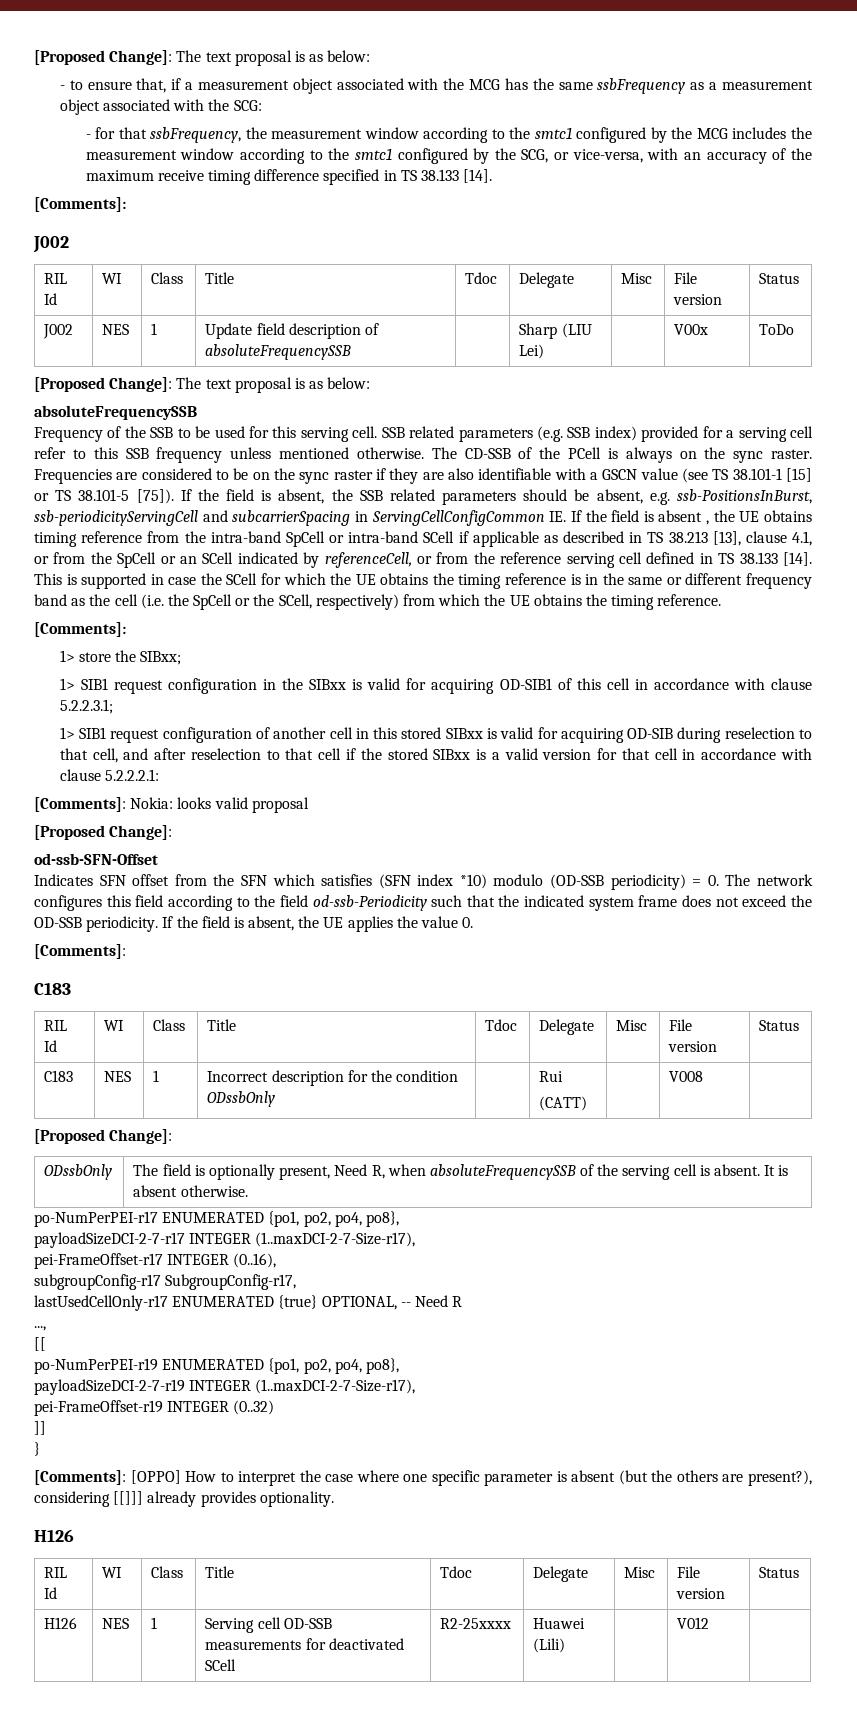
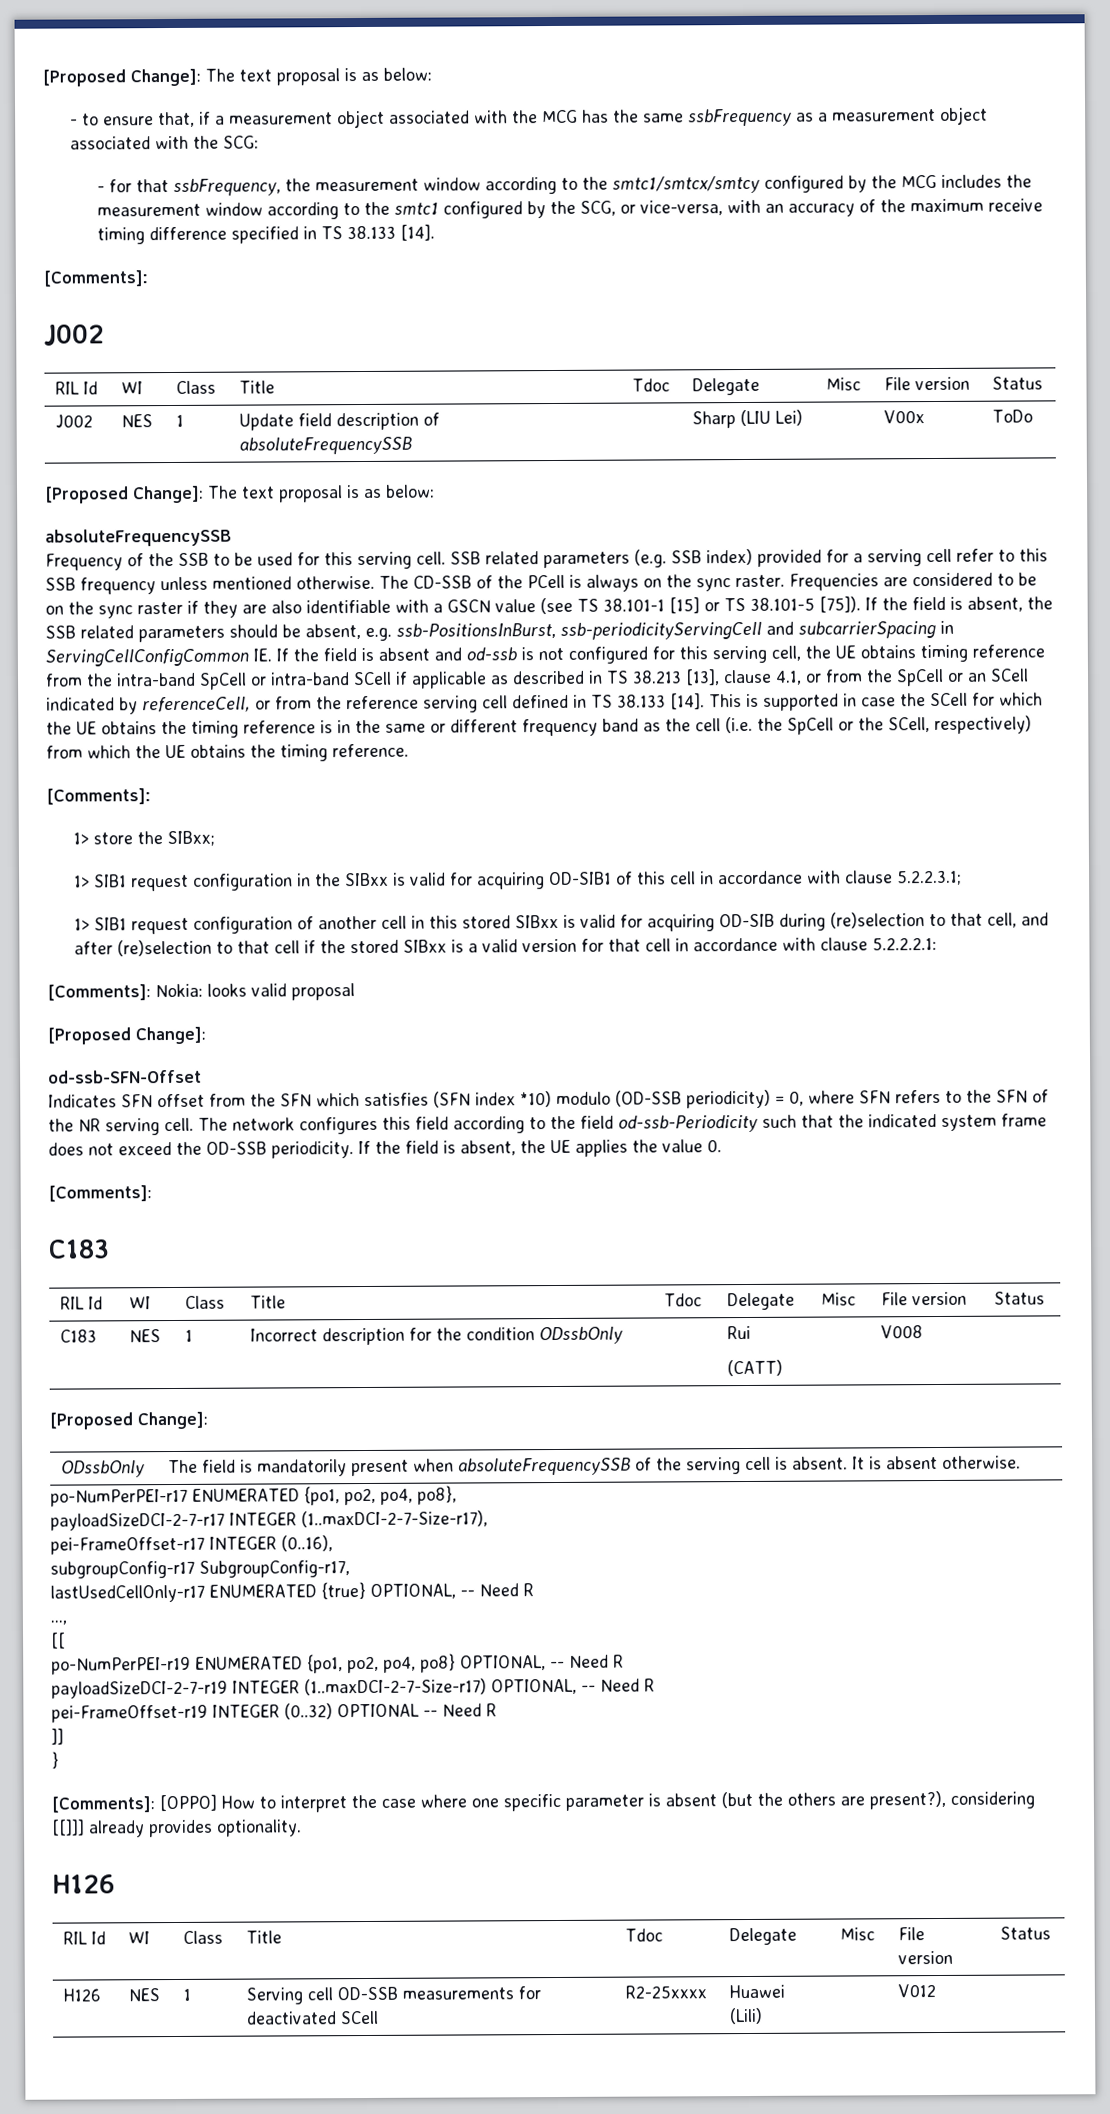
- - for that ssbFrequency, the measurement window according to the smtc1 configured by the MCG includes the measurement window according to the smtc1 configured by the SCG, or vice-versa, with an accuracy of the maximum receive timing difference specified in TS 38.133 [14].
+ - for that ssbFrequency, the measurement window according to the smtc1/smtcx/smtcy configured by the MCG includes the measurement window according to the smtc1 configured by the SCG, or vice-versa, with an accuracy of the maximum receive timing difference specified in TS 38.133 [14].
- If the field is absent, the SSB related parameters should be absent, e.g. ssb-PositionsInBurst, ssb-periodicityServingCell and subcarrierSpacing in ServingCellConfigCommon IE. If the field is absent , the UE obtains timing reference from the intra-band SpCell or intra-band SCell if applicable as described in TS 38.213 [13], clause 4.1, or from the SpCell or an SCell indicated by referenceCell, or from the reference serving cell defined in TS 38.133 [14].
+ If the field is absent, the SSB related parameters should be absent, e.g. ssb-PositionsInBurst, ssb-periodicityServingCell and subcarrierSpacing in ServingCellConfigCommon IE. If the field is absent and od-ssb is not configured for this serving cell, the UE obtains timing reference from the intra-band SpCell or intra-band SCell if applicable as described in TS 38.213 [13], clause 4.1, or from the SpCell or an SCell indicated by referenceCell, or from the reference serving cell defined in TS 38.133 [14].
- 1> SIB1 request configuration of another cell in this stored SIBxx is valid for acquiring OD-SIB during reselection to that cell, and after reselection to that cell if the stored SIBxx is a valid version for that cell in accordance with clause 5.2.2.2.1:
+ 1> SIB1 request configuration of another cell in this stored SIBxx is valid for acquiring OD-SIB during (re)selection to that cell, and after (re)selection to that cell if the stored SIBxx is a valid version for that cell in accordance with clause 5.2.2.2.1:
- Indicates SFN offset from the SFN which satisfies (SFN index *10) modulo (OD-SSB periodicity) = 0. The network configures this field according to the field od-ssb-Periodicity such that the indicated system frame does not exceed the OD-SSB periodicity.
+ Indicates SFN offset from the SFN which satisfies (SFN index *10) modulo (OD-SSB periodicity) = 0, where SFN refers to the SFN of the NR serving cell. The network configures this field according to the field od-ssb-Periodicity such that the indicated system frame does not exceed the OD-SSB periodicity.
- ODssbOnly | The field is optionally present, Need R, when absoluteFrequencySSB of the serving cell is absent. It is absent otherwise.
+ ODssbOnly | The field is mandatorily present when absoluteFrequencySSB of the serving cell is absent. It is absent otherwise.
- po-NumPerPEI-r19 ENUMERATED {po1, po2, po4, po8},
- payloadSizeDCI-2-7-r19 INTEGER (1..maxDCI-2-7-Size-r17),
+ po-NumPerPEI-r19 ENUMERATED {po1, po2, po4, po8} OPTIONAL, -- Need R
+ payloadSizeDCI-2-7-r19 INTEGER (1..maxDCI-2-7-Size-r17) OPTIONAL, -- Need R
- pei-FrameOffset-r19 INTEGER (0..32)
+ pei-FrameOffset-r19 INTEGER (0..32) OPTIONAL -- Need R

